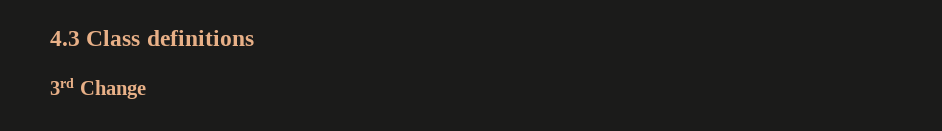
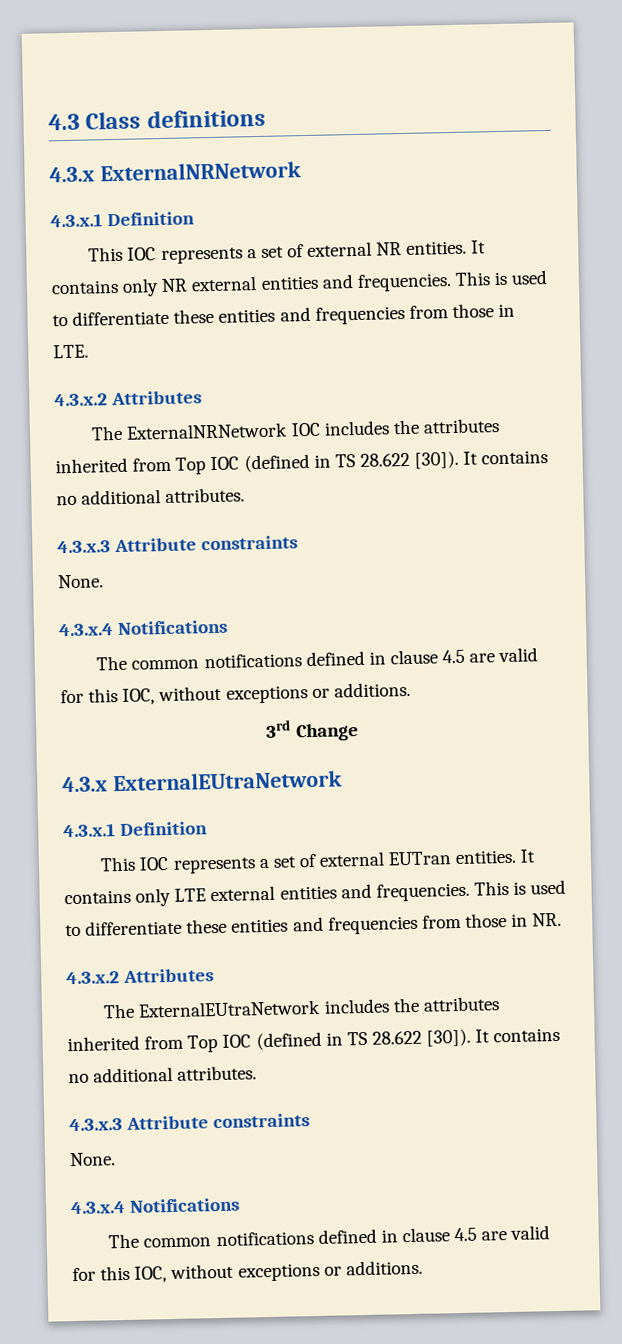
+ 4.3.x ExternalNRNetwork
+ 4.3.x.1 Definition
+ This IOC represents a set of external NR entities. It contains only NR external entities and frequencies. This is used to differentiate these entities and frequencies from those in LTE.
+ 4.3.x.2 Attributes
+ The ExternalNRNetwork IOC includes the attributes inherited from Top IOC (defined in TS 28.622 [30]). It contains no additional attributes.
+ 4.3.x.3 Attribute constraints
+ None.
+ 4.3.x.4 Notifications
+ The common notifications defined in clause 4.5 are valid for this IOC, without exceptions or additions.
  3rd Change
+ 4.3.x ExternalEUtraNetwork
+ 4.3.x.1 Definition
+ This IOC represents a set of external EUTran entities. It contains only LTE external entities and frequencies. This is used to differentiate these entities and frequencies from those in NR.
+ 4.3.x.2 Attributes
+ The ExternalEUtraNetwork includes the attributes inherited from Top IOC (defined in TS 28.622 [30]). It contains no additional attributes.
+ 4.3.x.3 Attribute constraints
+ None.
+ 4.3.x.4 Notifications
+ The common notifications defined in clause 4.5 are valid for this IOC, without exceptions or additions.

